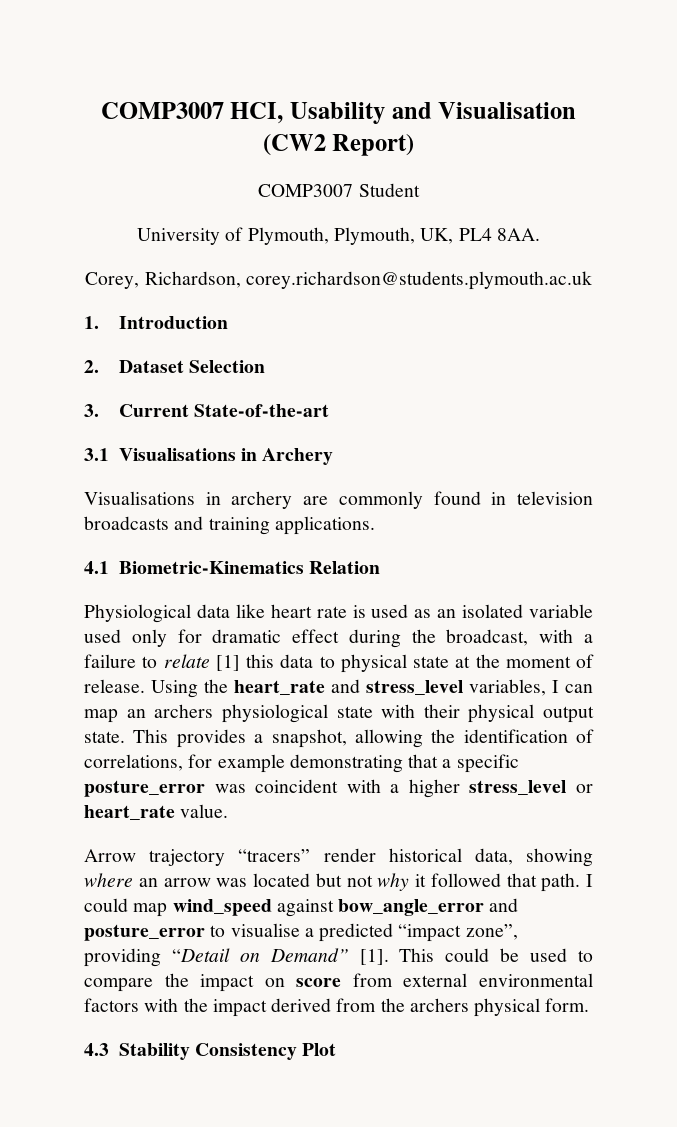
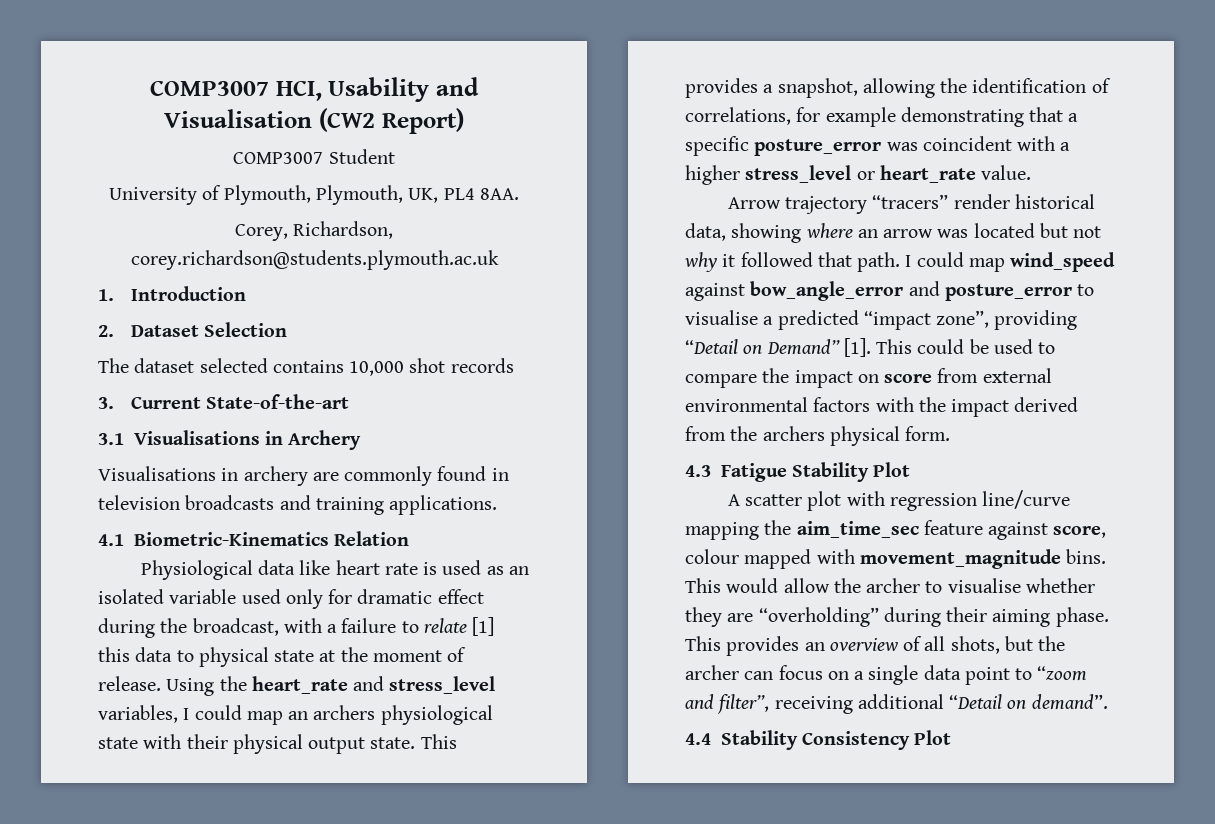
+ The dataset selected contains 10,000 shot records
- Using the heart_rate and stress_level variables, I can map an archers physiological state with their physical output state.
+ Using the heart_rate and stress_level variables, I could map an archers physiological state with their physical output state.
- 4.3 Stability Consistency Plot
+ 4.3 Fatigue Stability Plot
+ A scatter plot with regression line/curve mapping the aim_time_sec feature against score, colour mapped with movement_magnitude bins. This would allow the archer to visualise whether they are “overholding” during their aiming phase. This provides an overview of all shots, but the archer can focus on a single data point to “zoom and filter”, receiving additional “Detail on demand”.
+ 4.4 Stability Consistency Plot

